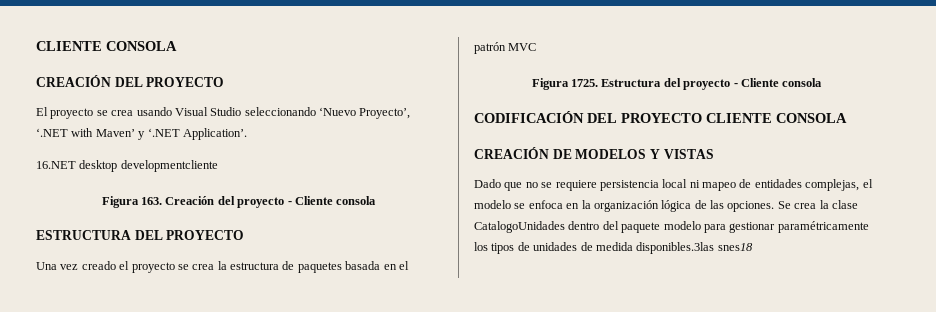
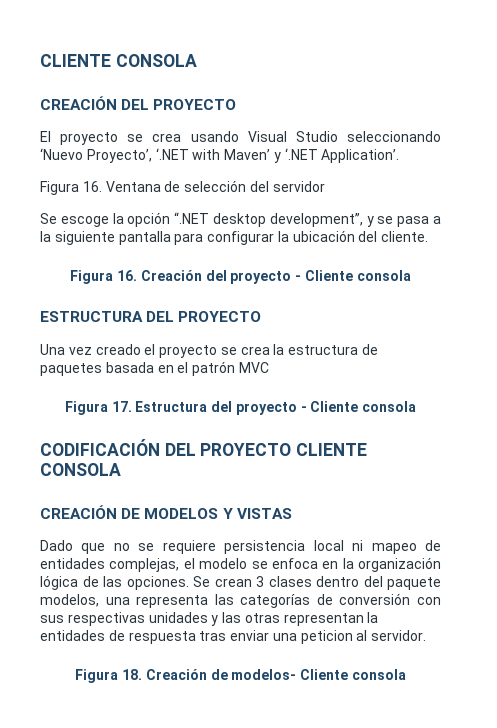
- 16.NET desktop developmentcliente
- Figura 163. Creación del proyecto - Cliente consola
+ Figura 16. Ventana de selección del servidor
+ Se escoge la opción “.NET desktop development”, y se pasa a la siguiente pantalla para configurar la ubicación del cliente.
+ Figura 16. Creación del proyecto - Cliente consola
- Figura 1725. Estructura del proyecto - Cliente consola
+ Figura 17. Estructura del proyecto - Cliente consola
- Se crea la clase CatalogoUnidades dentro del paquete modelo para gestionar paramétricamente los tipos de unidades de medida disponibles.3las snes18
+ Se crean 3 clases dentro del paquete modelos, una representa las categorías de conversión con sus respectivas unidades y las otras representan la entidades de respuesta tras enviar una peticion al servidor.
+ Figura 18. Creación de modelos- Cliente consola

